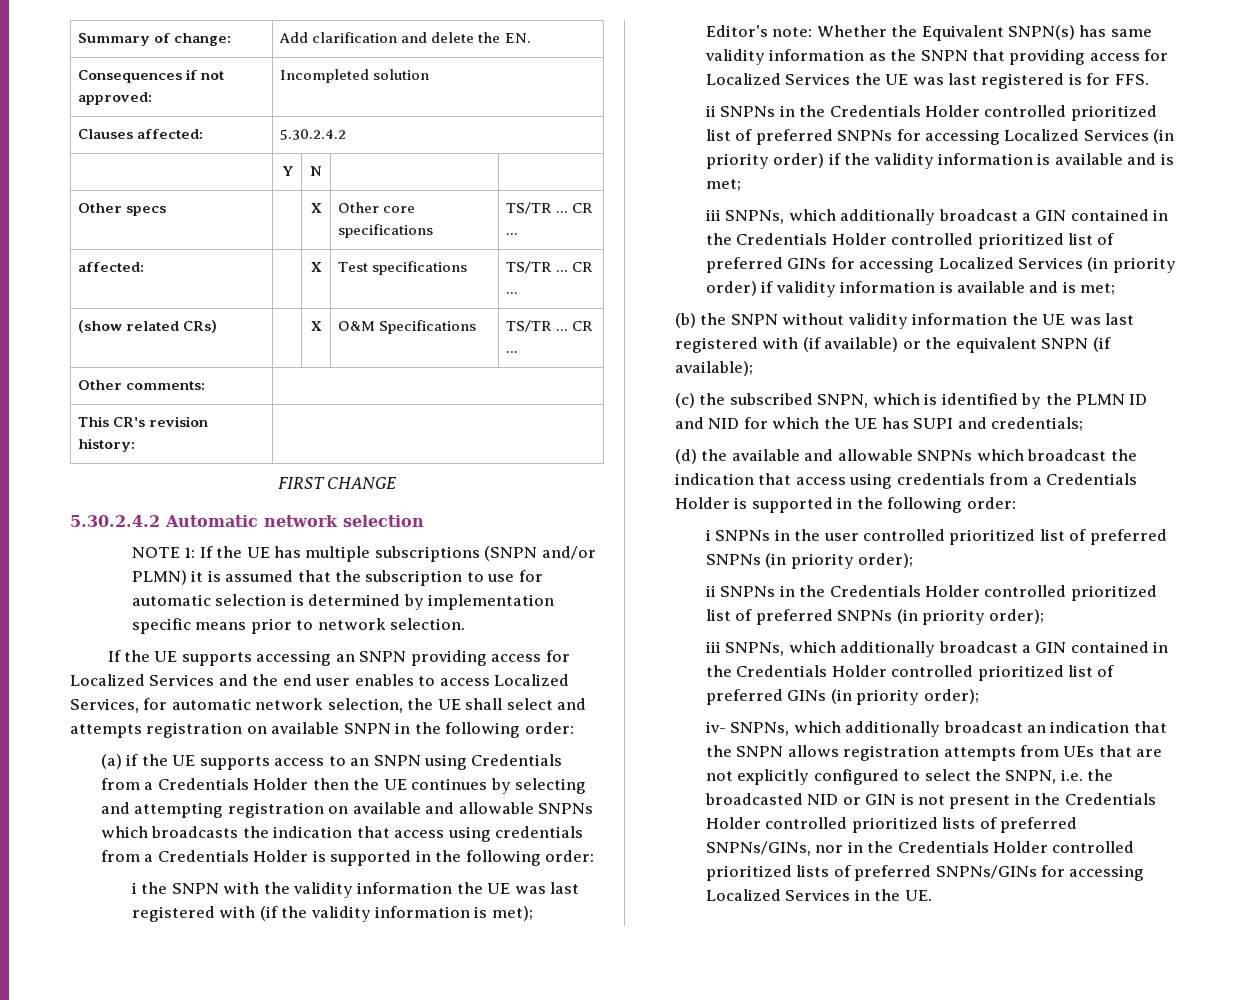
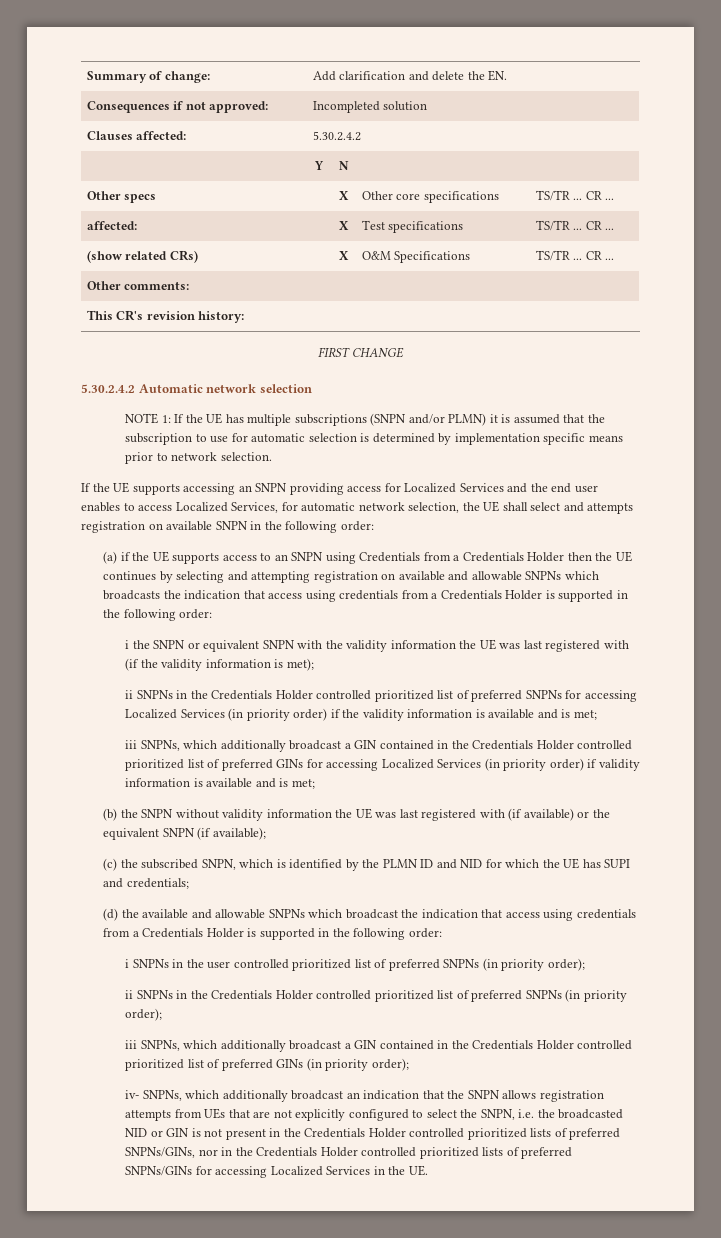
- i the SNPN with the validity information the UE was last registered with (if the validity information is met);
+ i the SNPN or equivalent SNPN with the validity information the UE was last registered with (if the validity information is met);
- Editor's note: Whether the Equivalent SNPN(s) has same validity information as the SNPN that providing access for Localized Services the UE was last registered is for FFS.

